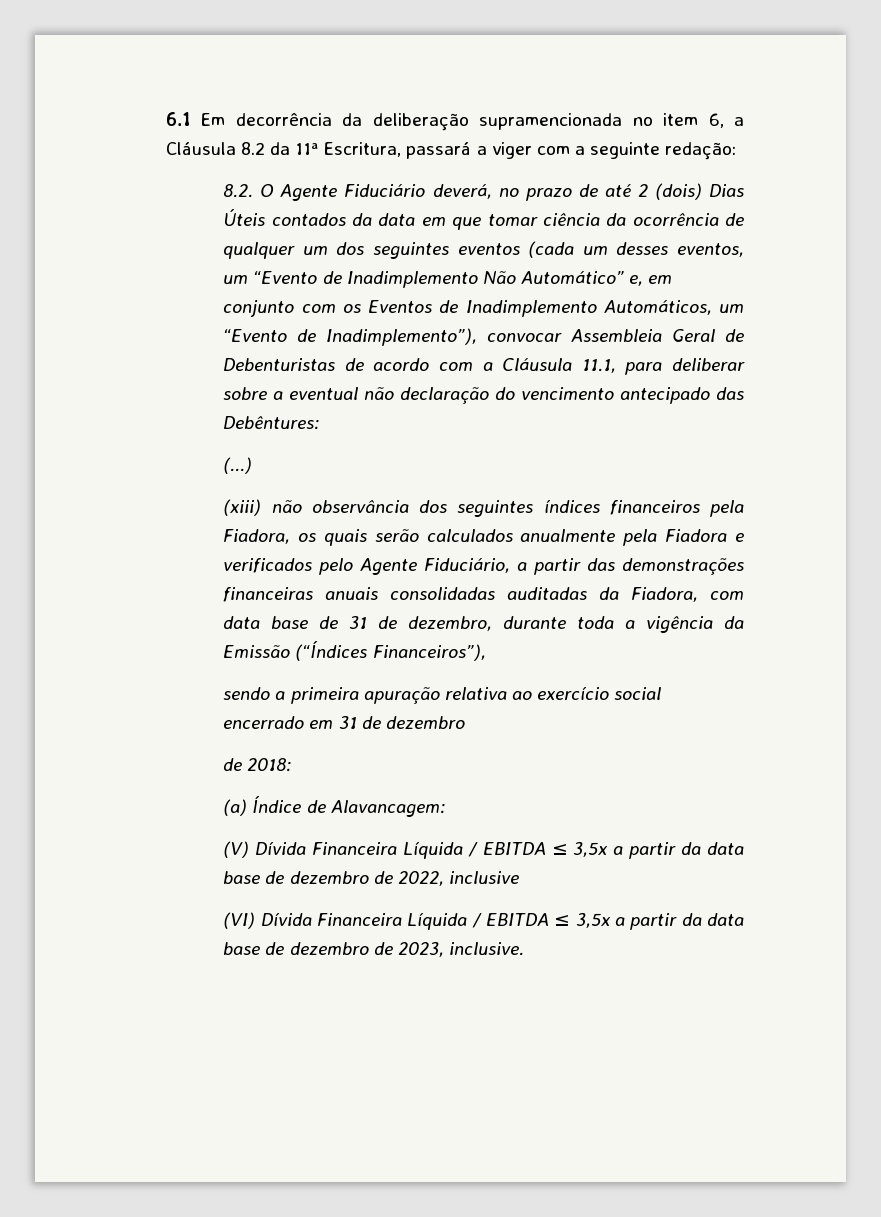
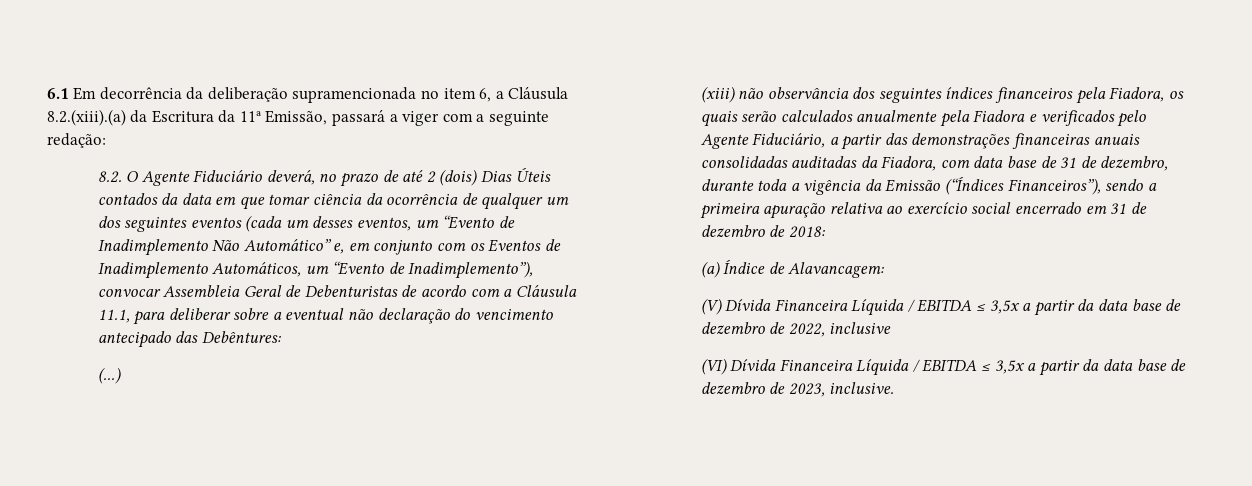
- 6.1 Em decorrência da deliberação supramencionada no item 6, a Cláusula 8.2 da 11ª Escritura, passará a viger com a seguinte redação:
+ 6.1 Em decorrência da deliberação supramencionada no item 6, a Cláusula 8.2.(xiii).(a) da Escritura da 11ª Emissão, passará a viger com a seguinte redação:
- (xiii) não observância dos seguintes índices financeiros pela Fiadora, os quais serão calculados anualmente pela Fiadora e verificados pelo Agente Fiduciário, a partir das demonstrações financeiras anuais consolidadas auditadas da Fiadora, com data base de 31 de dezembro, durante toda a vigência da Emissão (“Índices Financeiros”),
- sendo a primeira apuração relativa ao exercício social encerrado em 31 de dezembro
- de 2018:
+ (xiii) não observância dos seguintes índices financeiros pela Fiadora, os quais serão calculados anualmente pela Fiadora e verificados pelo Agente Fiduciário, a partir das demonstrações financeiras anuais consolidadas auditadas da Fiadora, com data base de 31 de dezembro, durante toda a vigência da Emissão (“Índices Financeiros”), sendo a primeira apuração relativa ao exercício social encerrado em 31 de dezembro de 2018:

